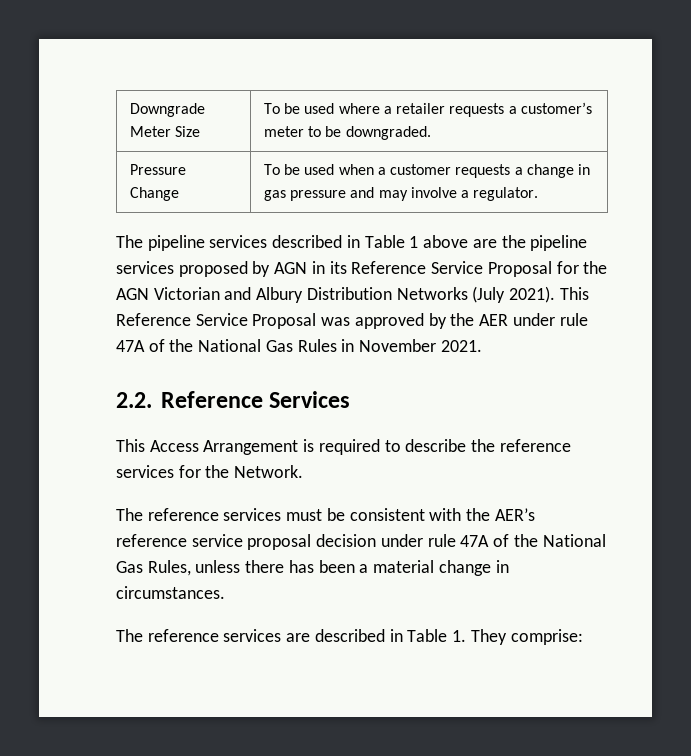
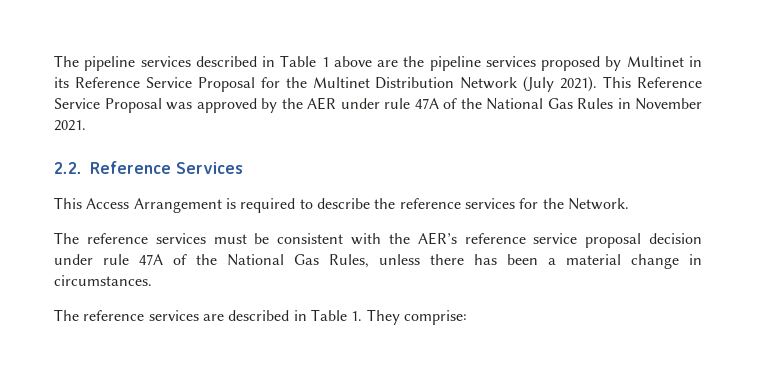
- Downgrade Meter Size | To be used where a retailer requests a customer’s meter to be downgraded.
- Pressure Change | To be used when a customer requests a change in gas pressure and may involve a regulator.
- The pipeline services described in Table 1 above are the pipeline services proposed by AGN in its Reference Service Proposal for the AGN Victorian and Albury Distribution Networks (July 2021).
+ The pipeline services described in Table 1 above are the pipeline services proposed by Multinet in its Reference Service Proposal for the Multinet Distribution Network (July 2021).

